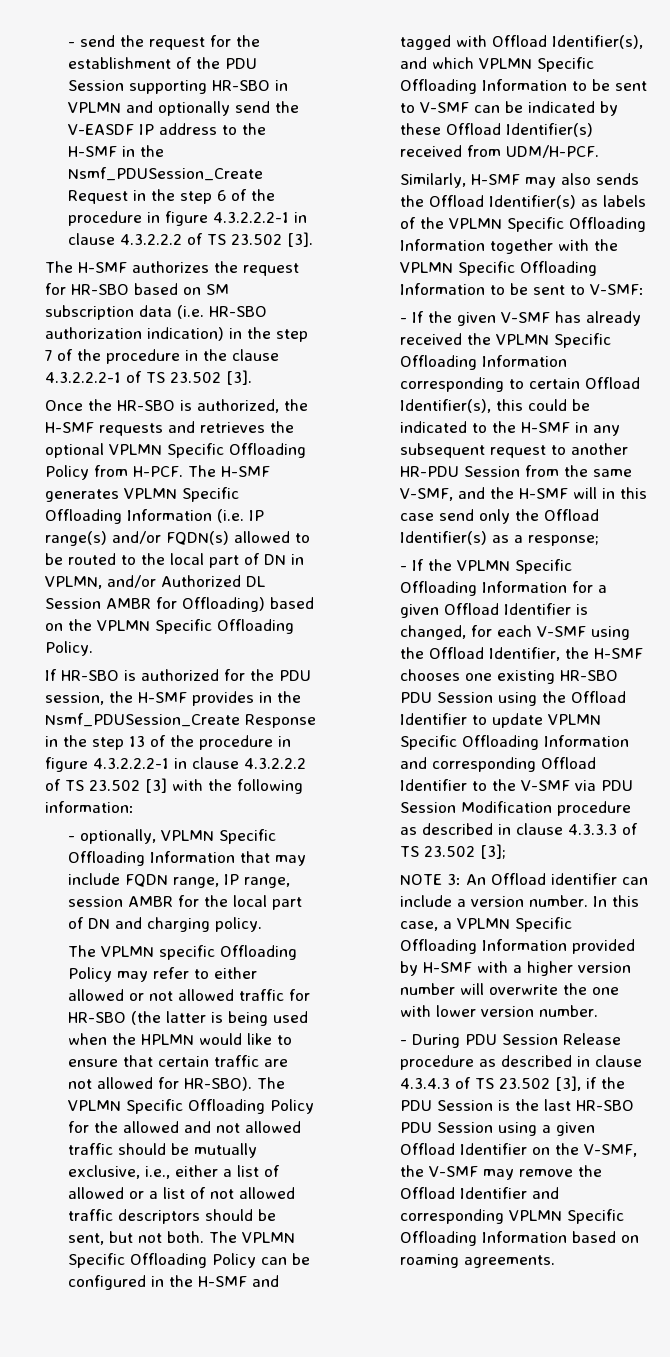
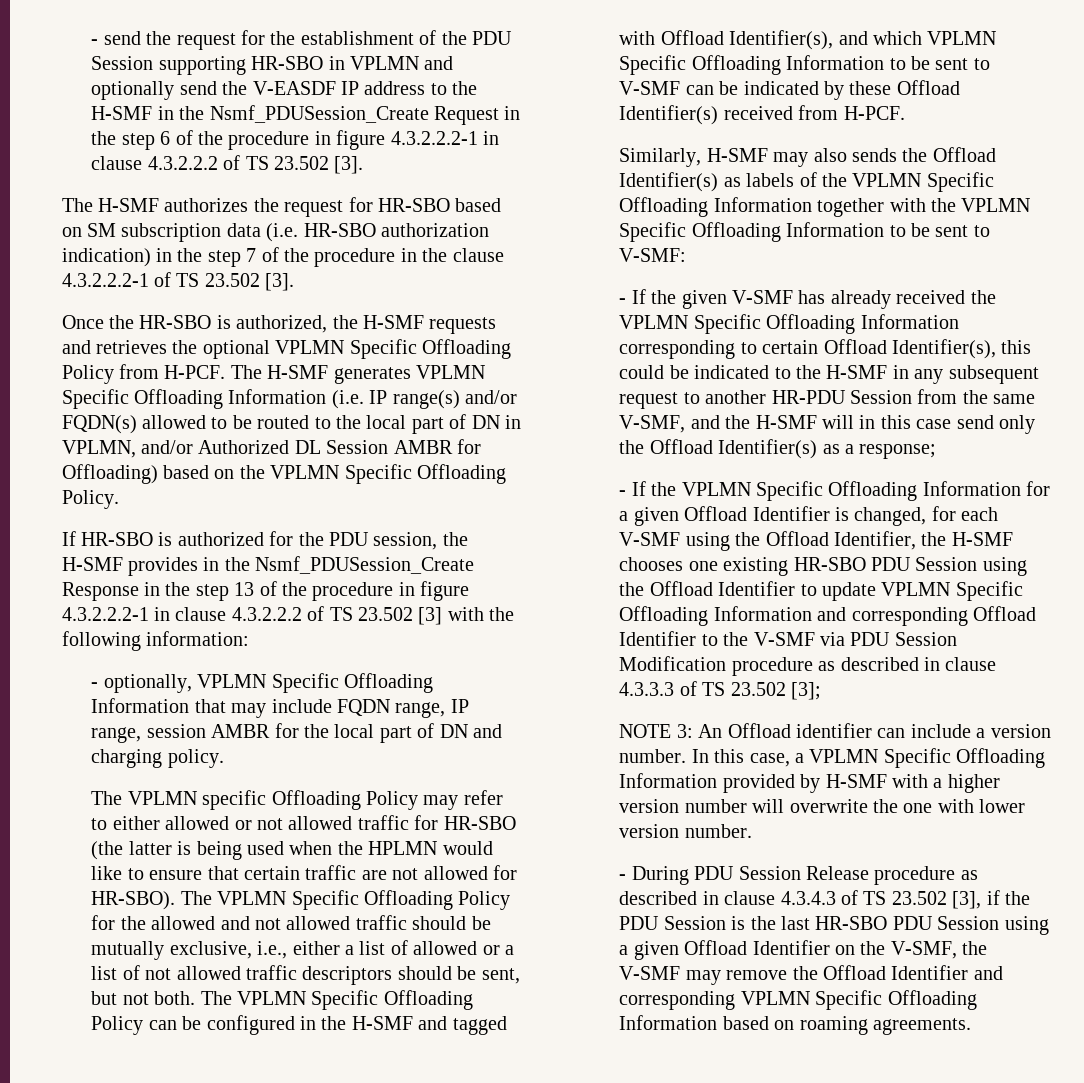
- The VPLMN Specific Offloading Policy can be configured in the H-SMF and tagged with Offload Identifier(s), and which VPLMN Specific Offloading Information to be sent to V-SMF can be indicated by these Offload Identifier(s) received from UDM/H-PCF.
+ The VPLMN Specific Offloading Policy can be configured in the H-SMF and tagged with Offload Identifier(s), and which VPLMN Specific Offloading Information to be sent to V-SMF can be indicated by these Offload Identifier(s) received from H-PCF.

